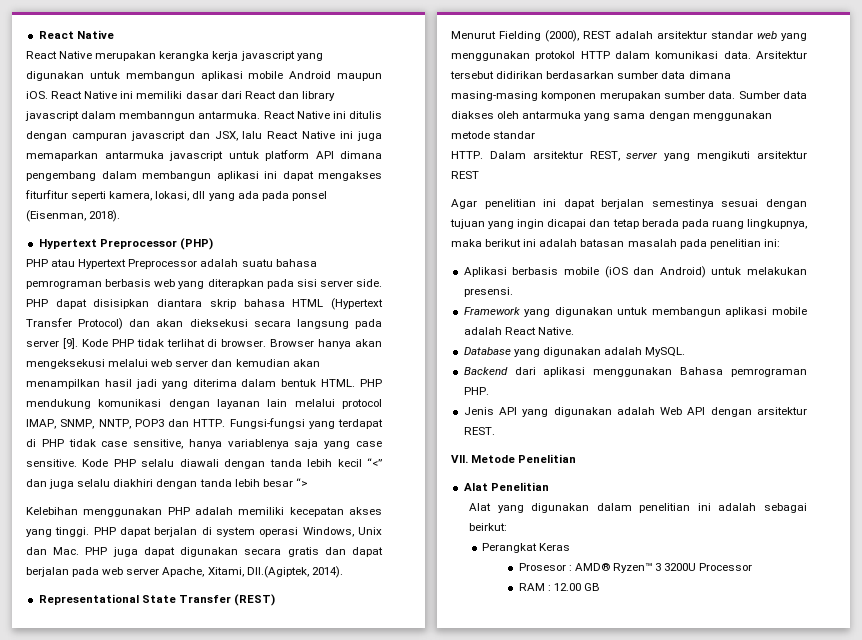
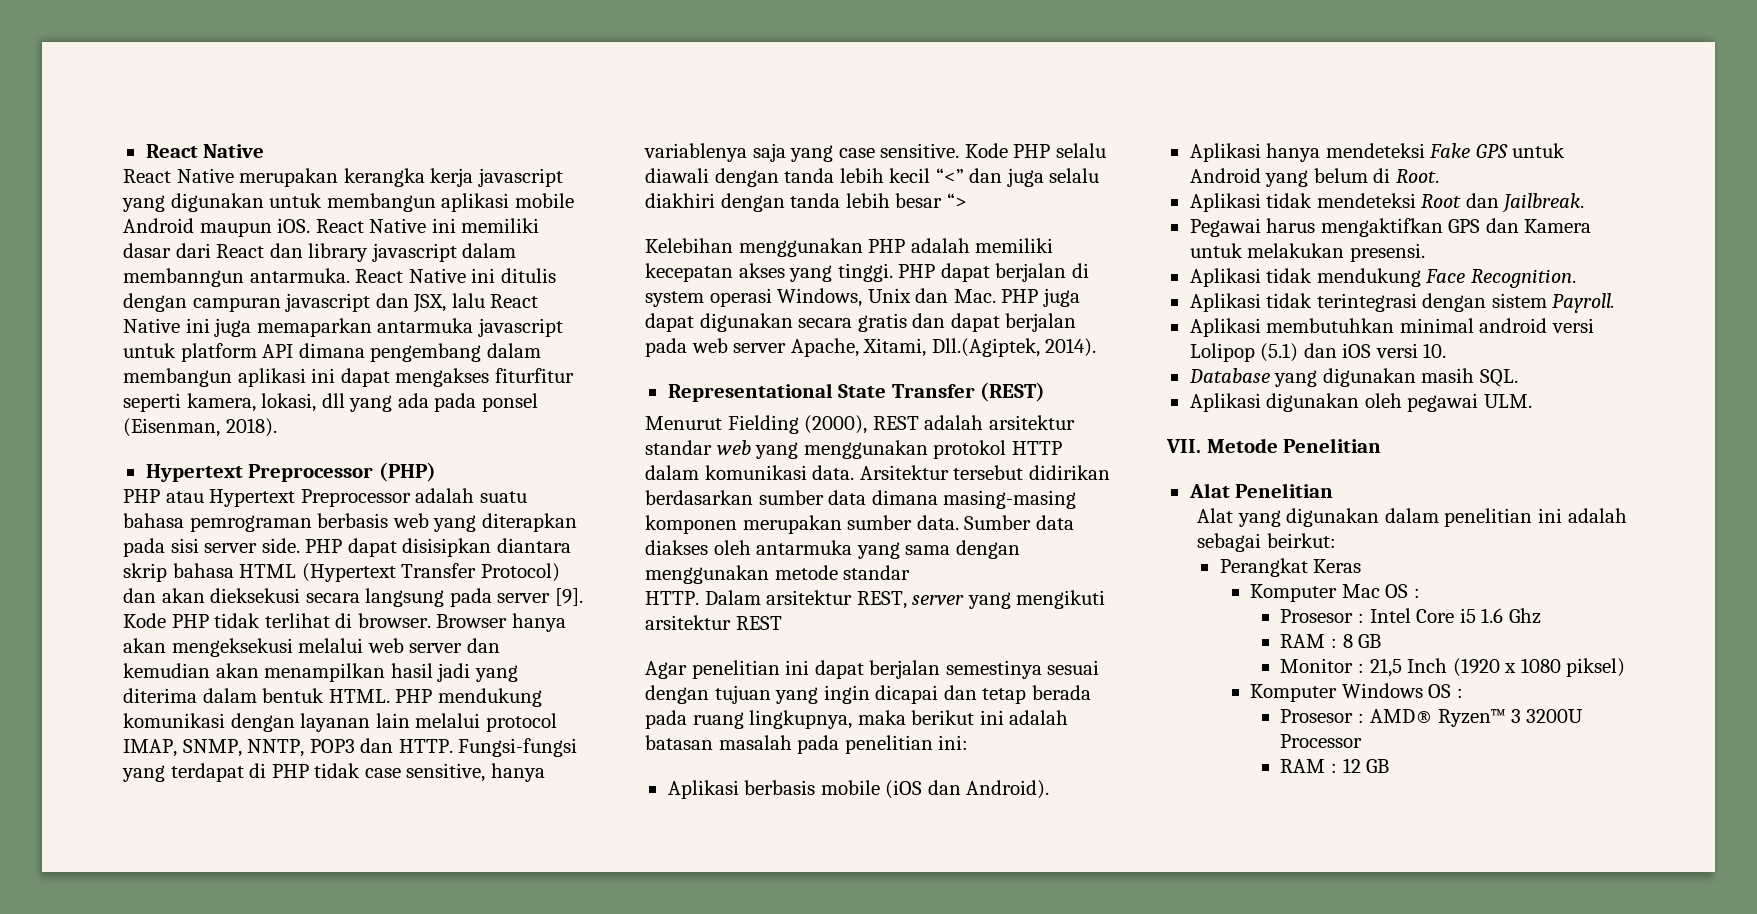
- Aplikasi berbasis mobile (iOS dan Android) untuk melakukan presensi.
- Framework yang digunakan untuk membangun aplikasi mobile adalah React Native.
- Database yang digunakan adalah MySQL.
- Backend dari aplikasi menggunakan Bahasa pemrograman PHP.
- Jenis API yang digunakan adalah Web API dengan arsitektur REST.
+ Aplikasi berbasis mobile (iOS dan Android).
+ Aplikasi hanya mendeteksi Fake GPS untuk Android yang belum di Root.
+ Aplikasi tidak mendeteksi Root dan Jailbreak.
+ Pegawai harus mengaktifkan GPS dan Kamera untuk melakukan presensi.
+ Aplikasi tidak mendukung Face Recognition.
+ Aplikasi tidak terintegrasi dengan sistem Payroll.
+ Aplikasi membutuhkan minimal android versi Lolipop (5.1) dan iOS versi 10.
+ Database yang digunakan masih SQL.
+ Aplikasi digunakan oleh pegawai ULM.
+ Komputer Mac OS :
+ Prosesor : Intel Core i5 1.6 Ghz
+ RAM : 8 GB
+ Monitor : 21,5 Inch (1920 x 1080 piksel)
+ Komputer Windows OS :
- RAM : 12.00 GB
+ RAM : 12 GB

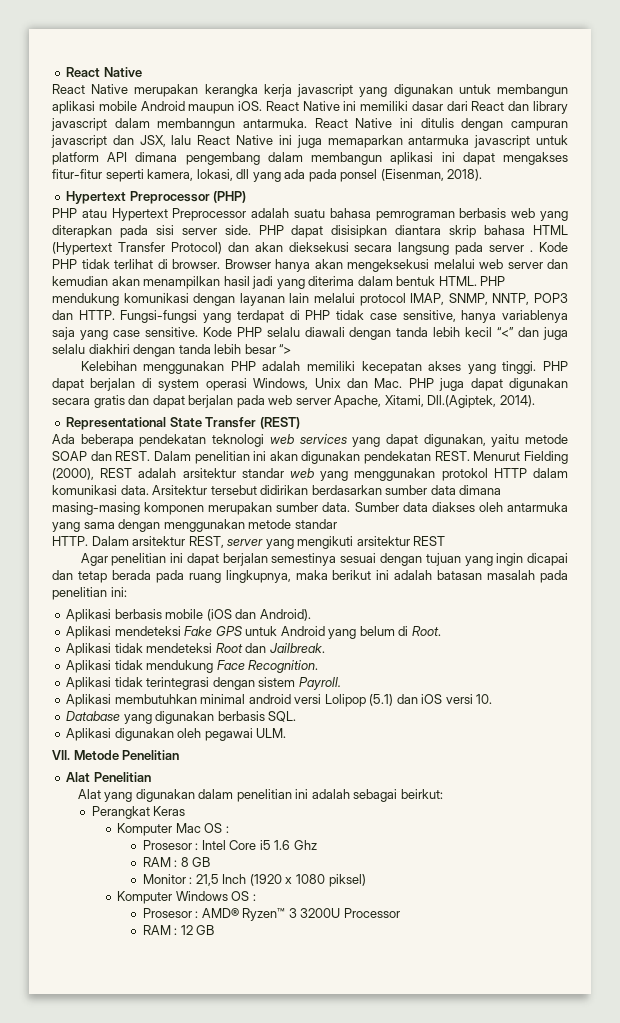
- React Native ini ditulis dengan campuran javascript dan JSX, lalu React Native ini juga memaparkan antarmuka javascript untuk platform API dimana pengembang dalam membangun aplikasi ini dapat mengakses fiturfitur seperti kamera, lokasi, dll yang ada pada ponsel (Eisenman, 2018).
+ React Native ini ditulis dengan campuran javascript dan JSX, lalu React Native ini juga memaparkan antarmuka javascript untuk platform API dimana pengembang dalam membangun aplikasi ini dapat mengakses fitur-fitur seperti kamera, lokasi, dll yang ada pada ponsel (Eisenman, 2018).
- PHP dapat disisipkan diantara skrip bahasa HTML (Hypertext Transfer Protocol) dan akan dieksekusi secara langsung pada server [9].
+ PHP dapat disisipkan diantara skrip bahasa HTML (Hypertext Transfer Protocol) dan akan dieksekusi secara langsung pada server .
+ Ada beberapa pendekatan teknologi web services yang dapat digunakan, yaitu metode SOAP dan REST. Dalam penelitian ini akan digunakan pendekatan REST.
- Aplikasi hanya mendeteksi Fake GPS untuk Android yang belum di Root.
+ Aplikasi mendeteksi Fake GPS untuk Android yang belum di Root.
- Pegawai harus mengaktifkan GPS dan Kamera untuk melakukan presensi.
- Database yang digunakan masih SQL.
+ Database yang digunakan berbasis SQL.

